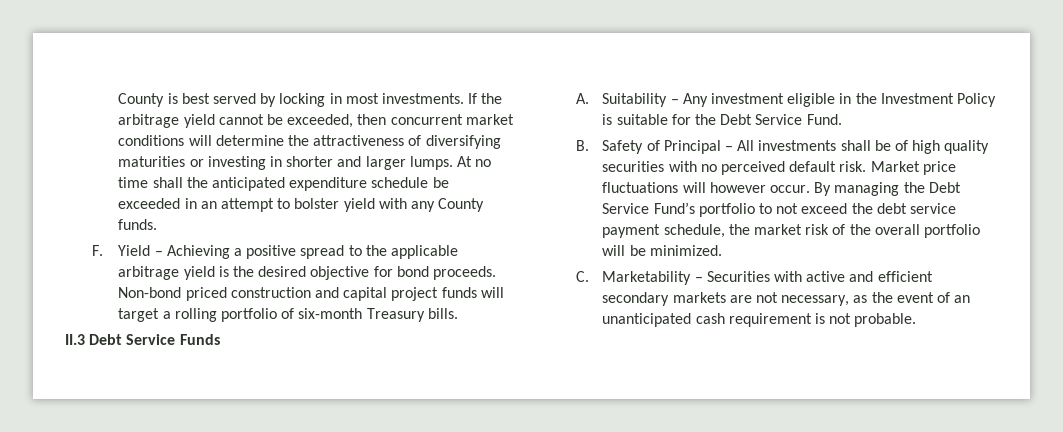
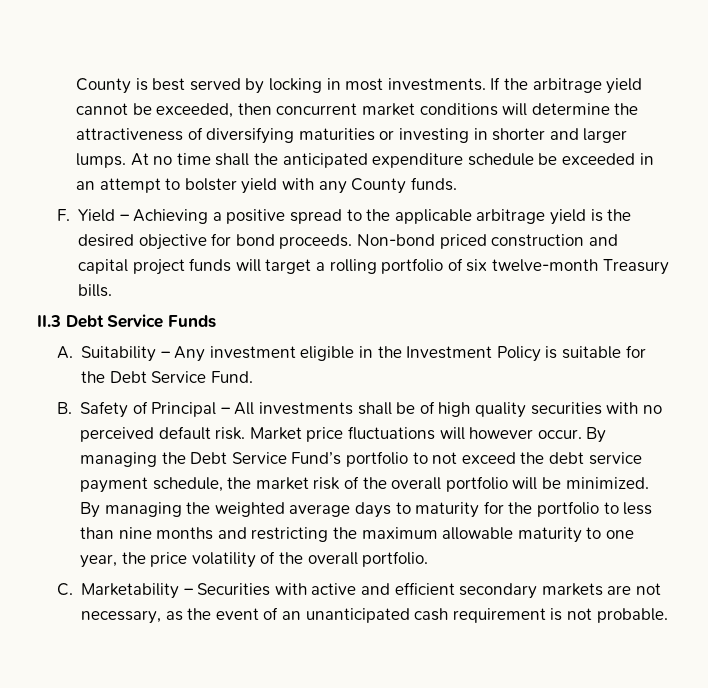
- Non-bond priced construction and capital project funds will target a rolling portfolio of six-month Treasury bills.
+ Non-bond priced construction and capital project funds will target a rolling portfolio of six twelve-month Treasury bills.
+ By managing the weighted average days to maturity for the portfolio to less than nine months and restricting the maximum allowable maturity to one year, the price volatility of the overall portfolio.

